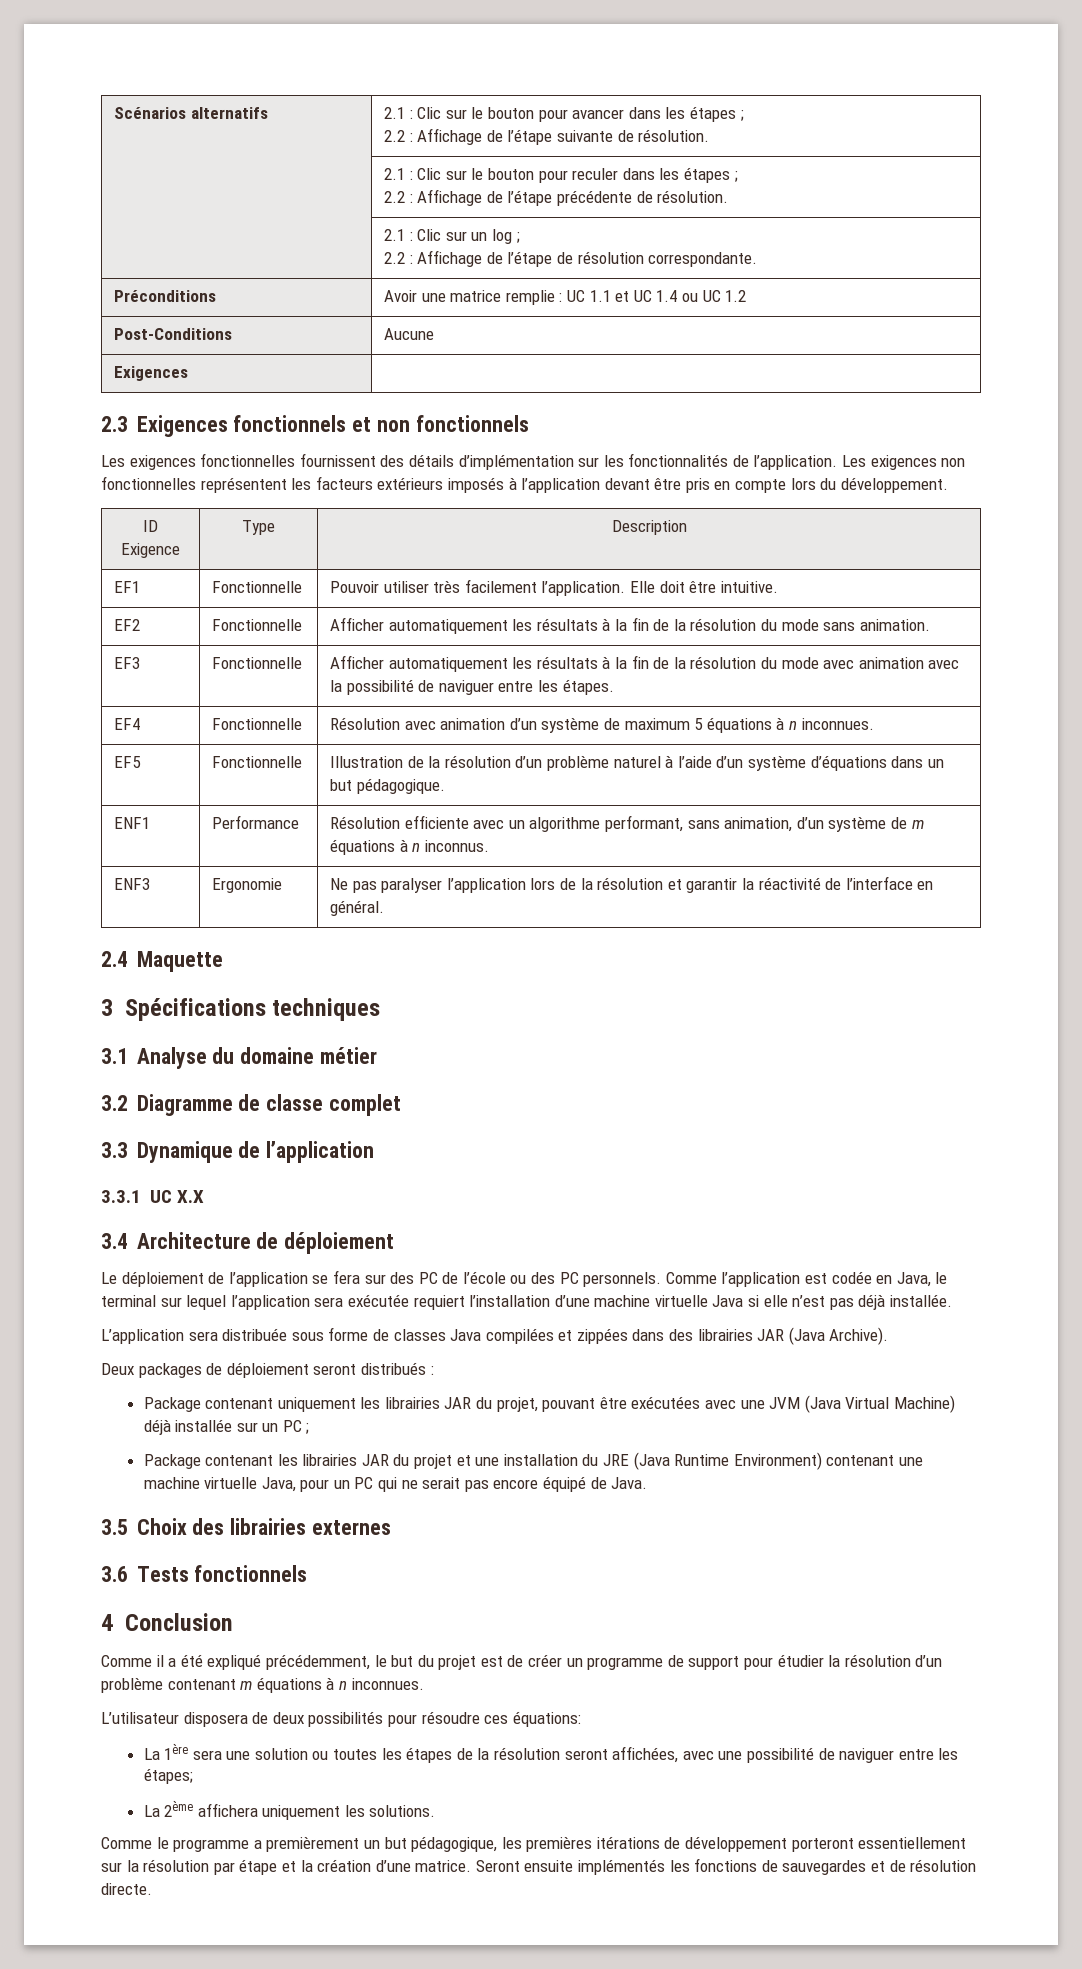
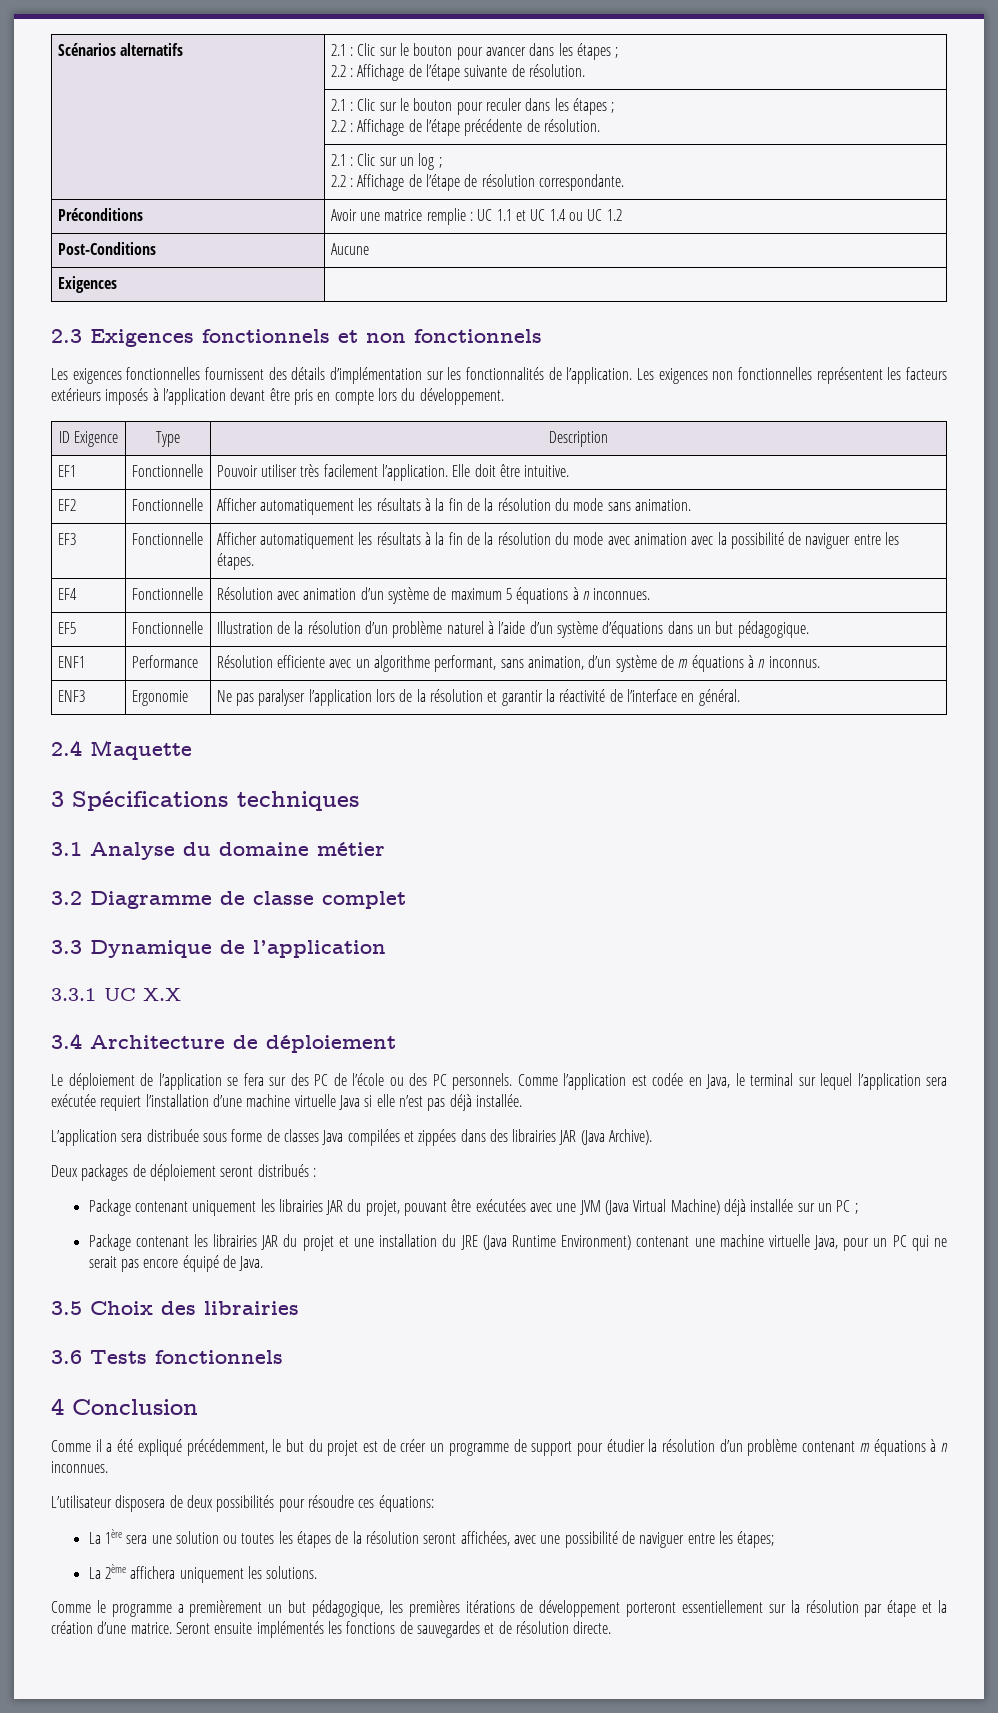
- 3.5 Choix des librairies externes
+ 3.5 Choix des librairies

